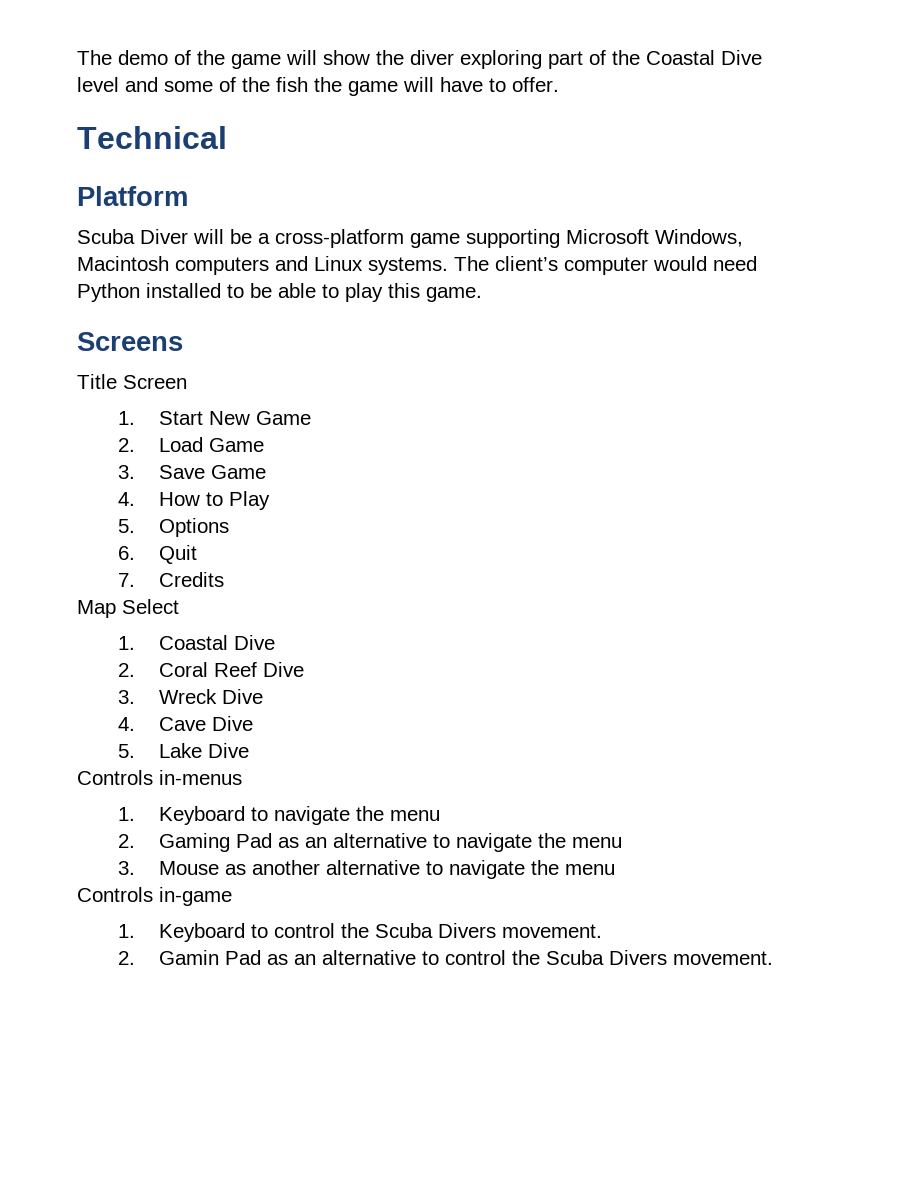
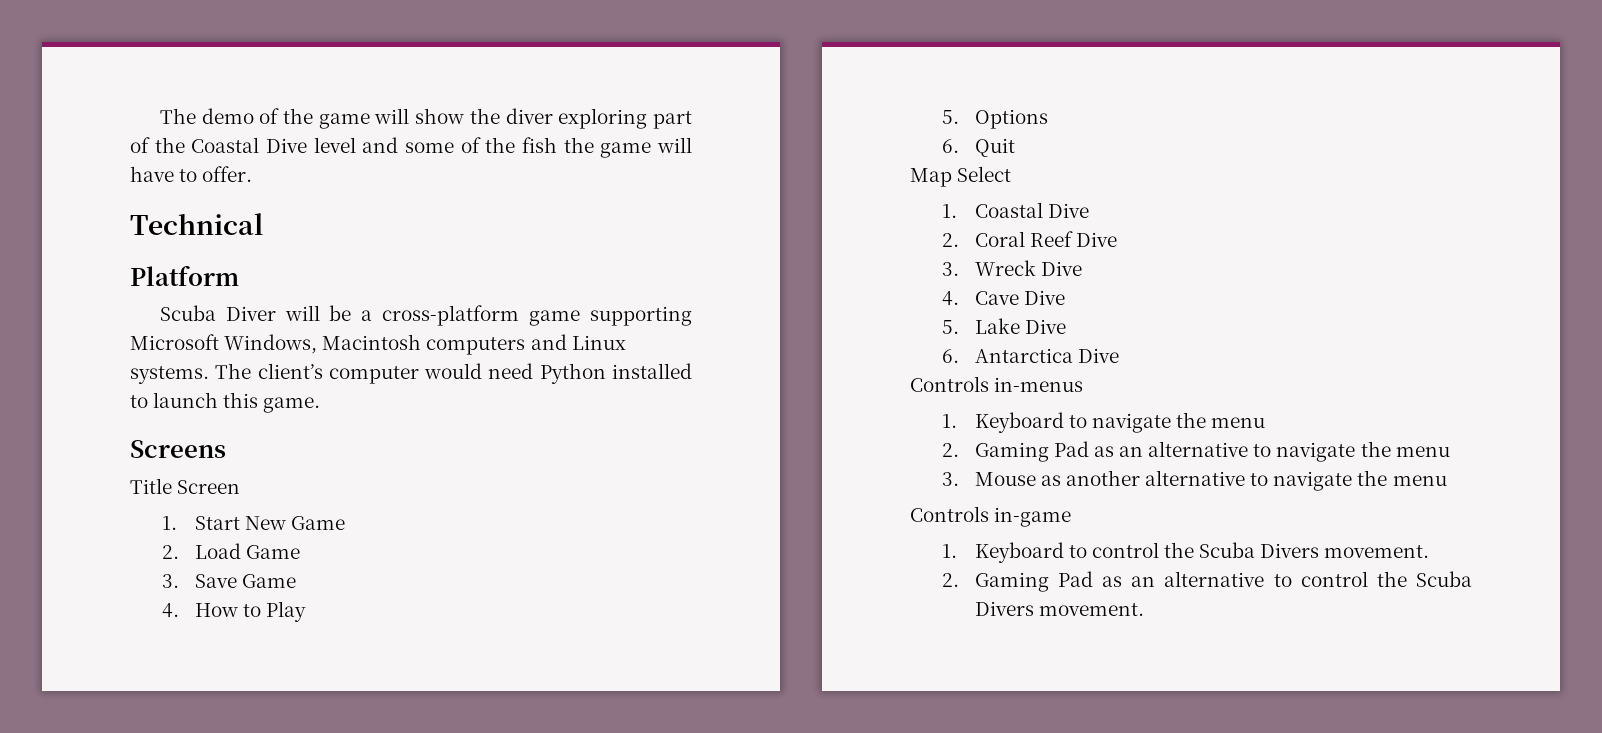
- The client’s computer would need Python installed to be able to play this game.
+ The client’s computer would need Python installed to launch this game.
- 7. Credits
+ 6. Antarctica Dive
- 2. Gamin Pad as an alternative to control the Scuba Divers movement.
+ 2. Gaming Pad as an alternative to control the Scuba Divers movement.

